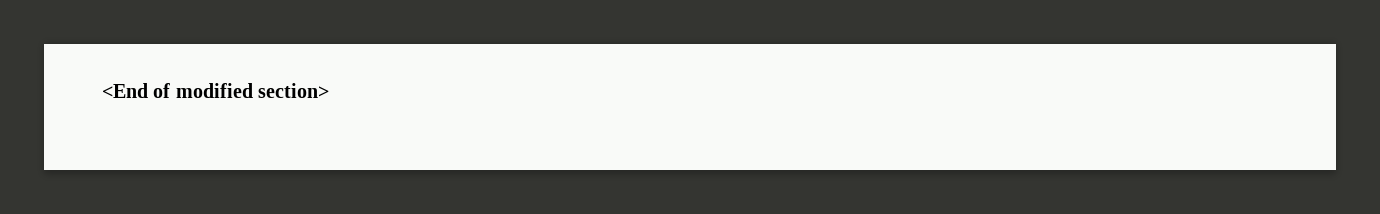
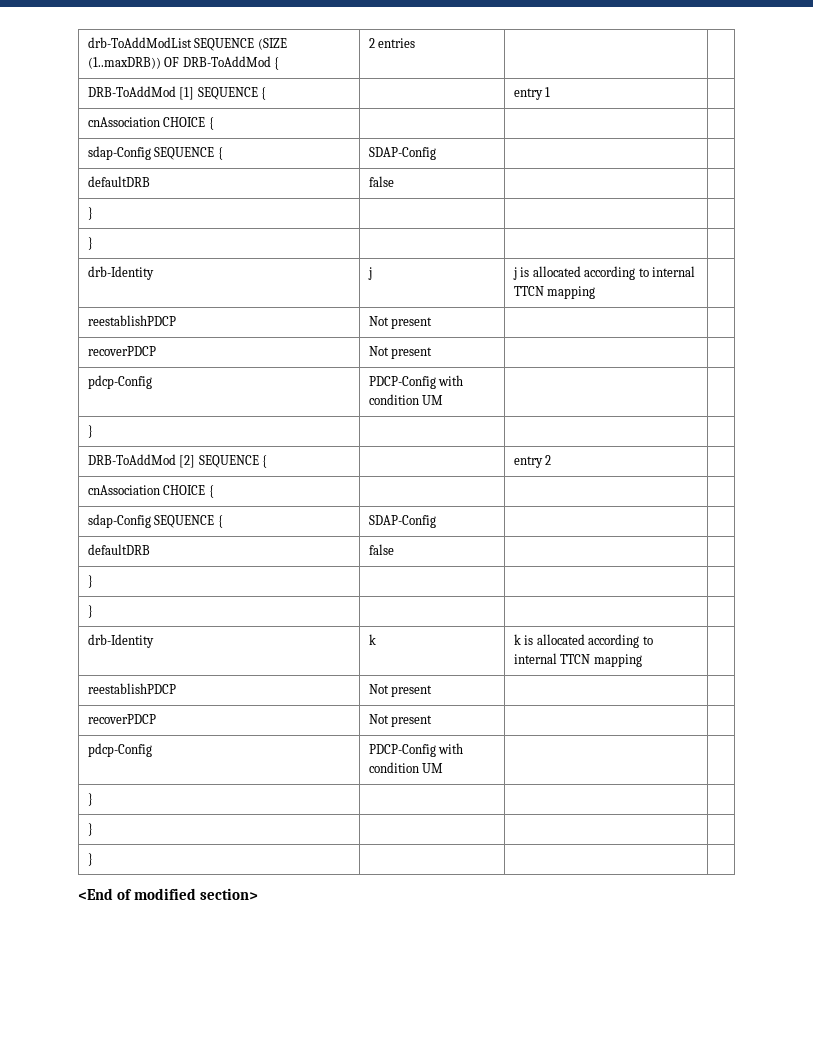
+ drb-ToAddModList SEQUENCE (SIZE (1..maxDRB)) OF DRB-ToAddMod { | 2 entries | |
+ DRB-ToAddMod [1] SEQUENCE { | | entry 1 |
+ cnAssociation CHOICE { | | |
+ sdap-Config SEQUENCE { | SDAP-Config | |
+ defaultDRB | false | |
+ } | | |
+ } | | |
+ drb-Identity | j | j is allocated according to internal TTCN mapping |
+ reestablishPDCP | Not present | |
+ recoverPDCP | Not present | |
+ pdcp-Config | PDCP-Config with condition UM | |
+ } | | |
+ DRB-ToAddMod [2] SEQUENCE { | | entry 2 |
+ cnAssociation CHOICE { | | |
+ sdap-Config SEQUENCE { | SDAP-Config | |
+ defaultDRB | false | |
+ } | | |
+ } | | |
+ drb-Identity | k | k is allocated according to internal TTCN mapping |
+ reestablishPDCP | Not present | |
+ recoverPDCP | Not present | |
+ pdcp-Config | PDCP-Config with condition UM | |
+ } | | |
+ } | | |
+ } | | |

